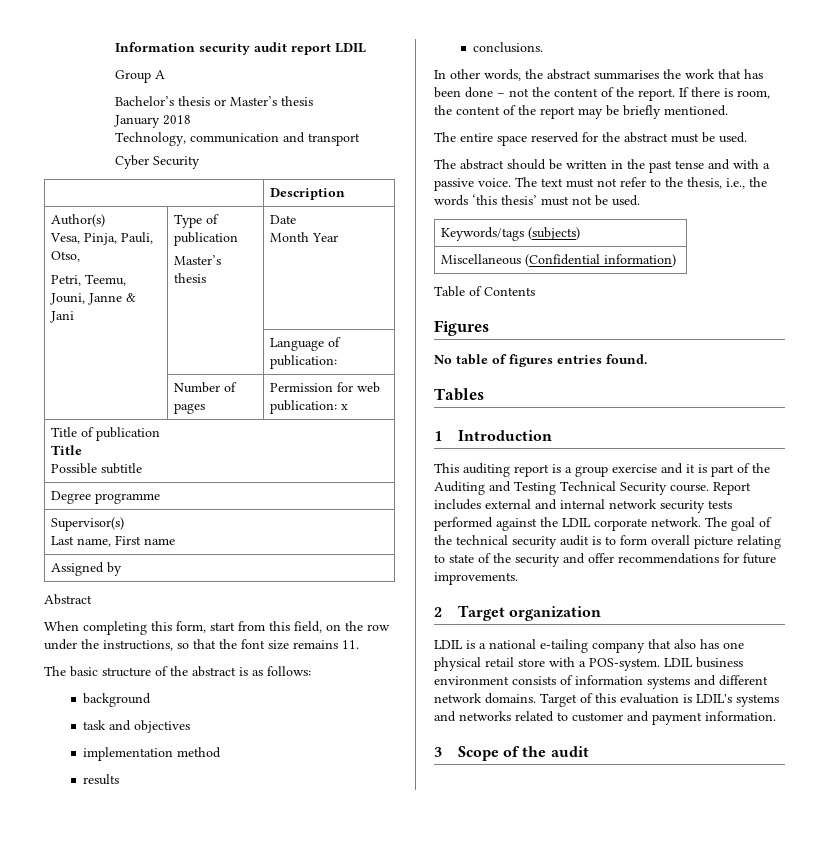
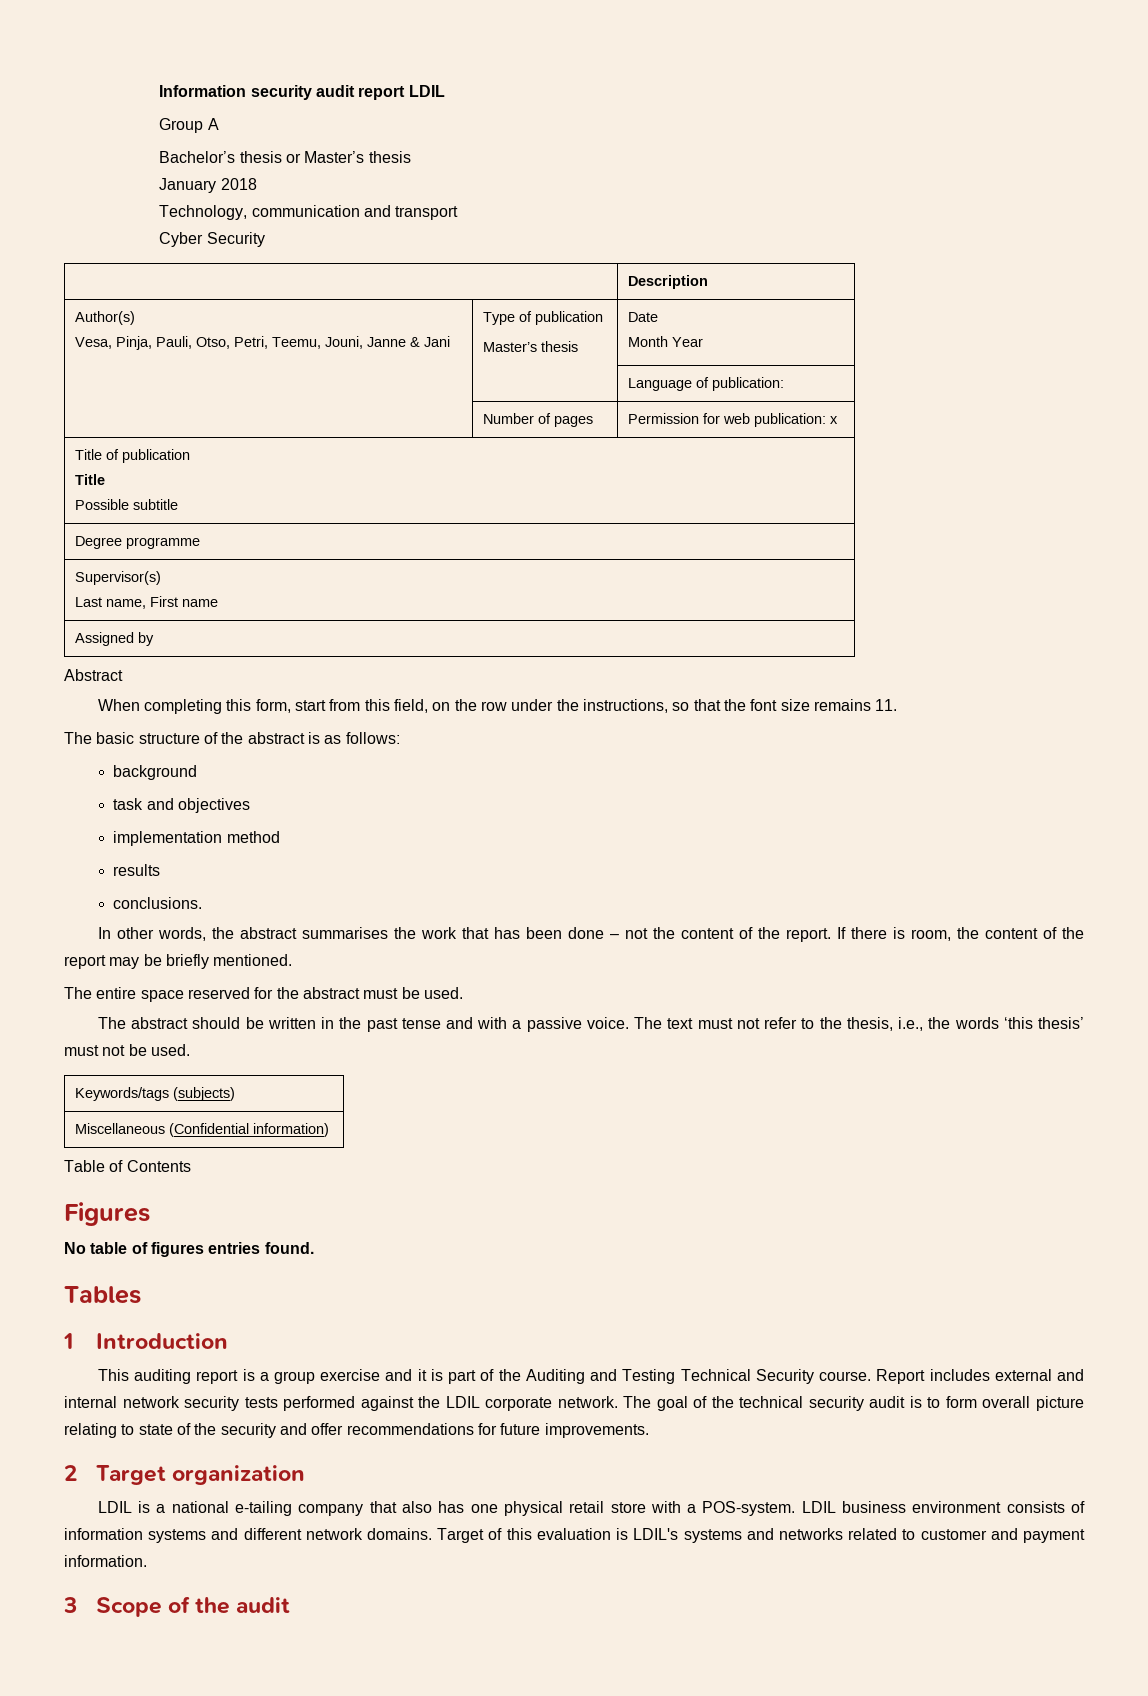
  Author(s)
- Vesa, Pinja, Pauli, Otso,
- Petri, Teemu, Jouni, Janne & Jani | Type of publication
+ Vesa, Pinja, Pauli, Otso, Petri, Teemu, Jouni, Janne & Jani | Type of publication

